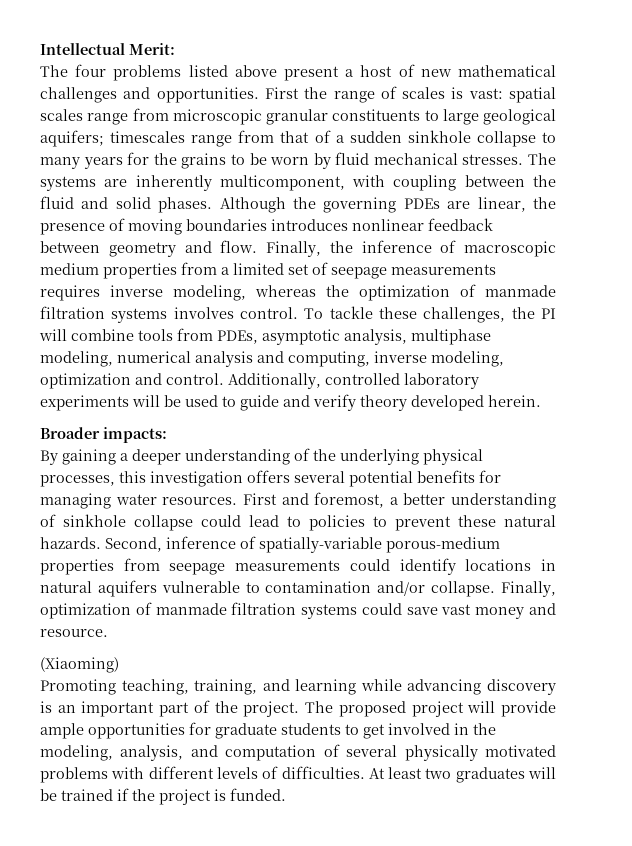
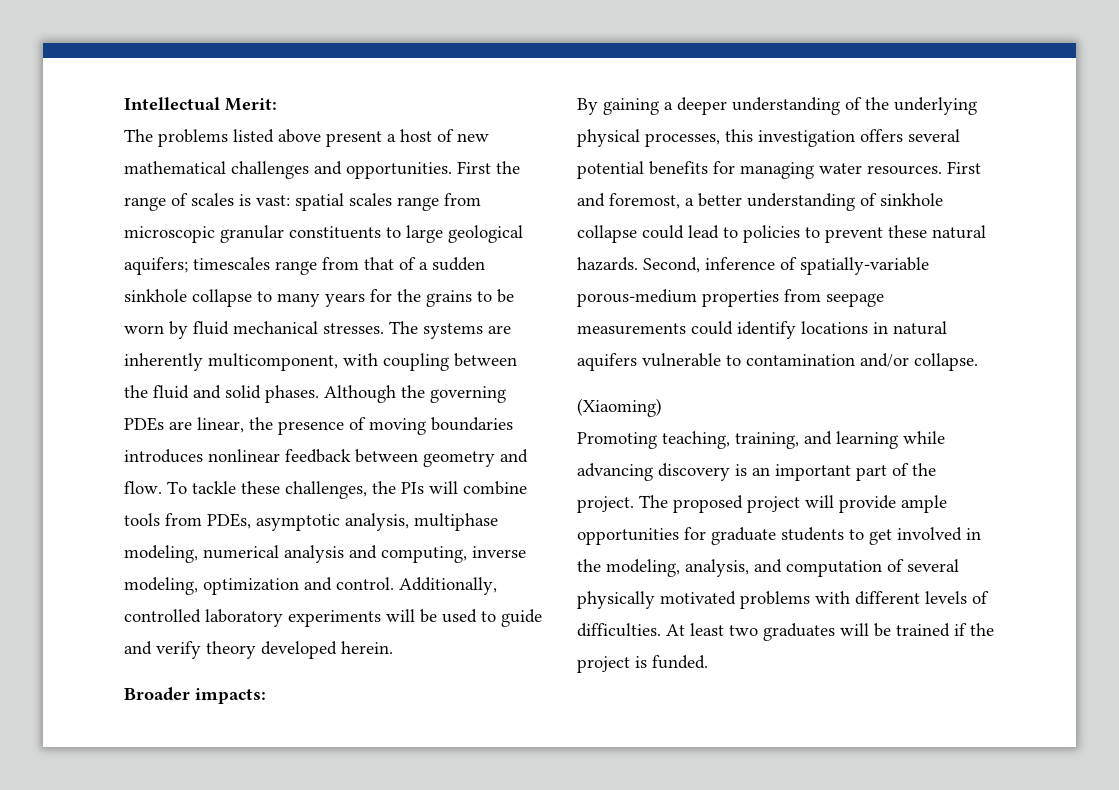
- The four problems listed above present a host of new mathematical challenges and opportunities.
+ The problems listed above present a host of new mathematical challenges and opportunities.
- Finally, the inference of macroscopic medium properties from a limited set of seepage measurements requires inverse modeling, whereas the optimization of manmade filtration systems involves control.
- To tackle these challenges, the PI will combine tools from PDEs, asymptotic analysis, multiphase modeling, numerical analysis and computing, inverse modeling, optimization and control.
+ To tackle these challenges, the PIs will combine tools from PDEs, asymptotic analysis, multiphase modeling, numerical analysis and computing, inverse modeling, optimization and control.
- Finally, optimization of manmade filtration systems could save vast money and resource.

